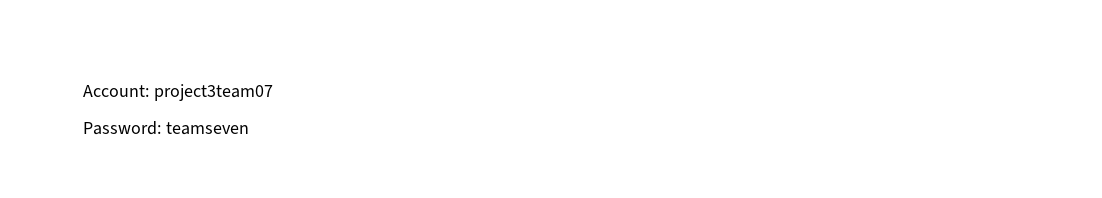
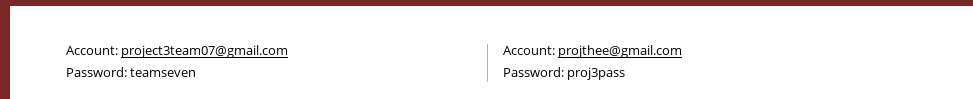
- Account: project3team07
+ Account: project3team07@gmail.com
+ Account: projthee@gmail.com
+ Password: proj3pass

